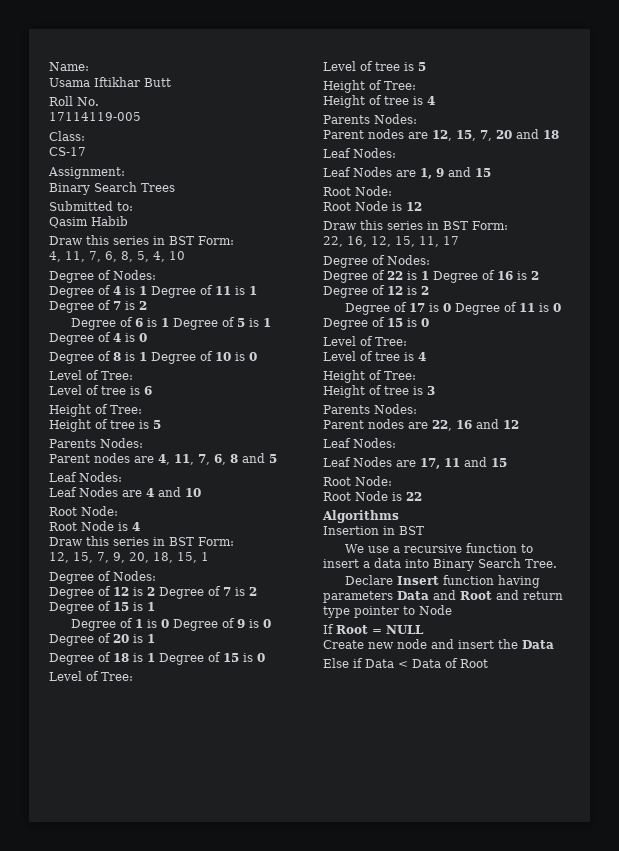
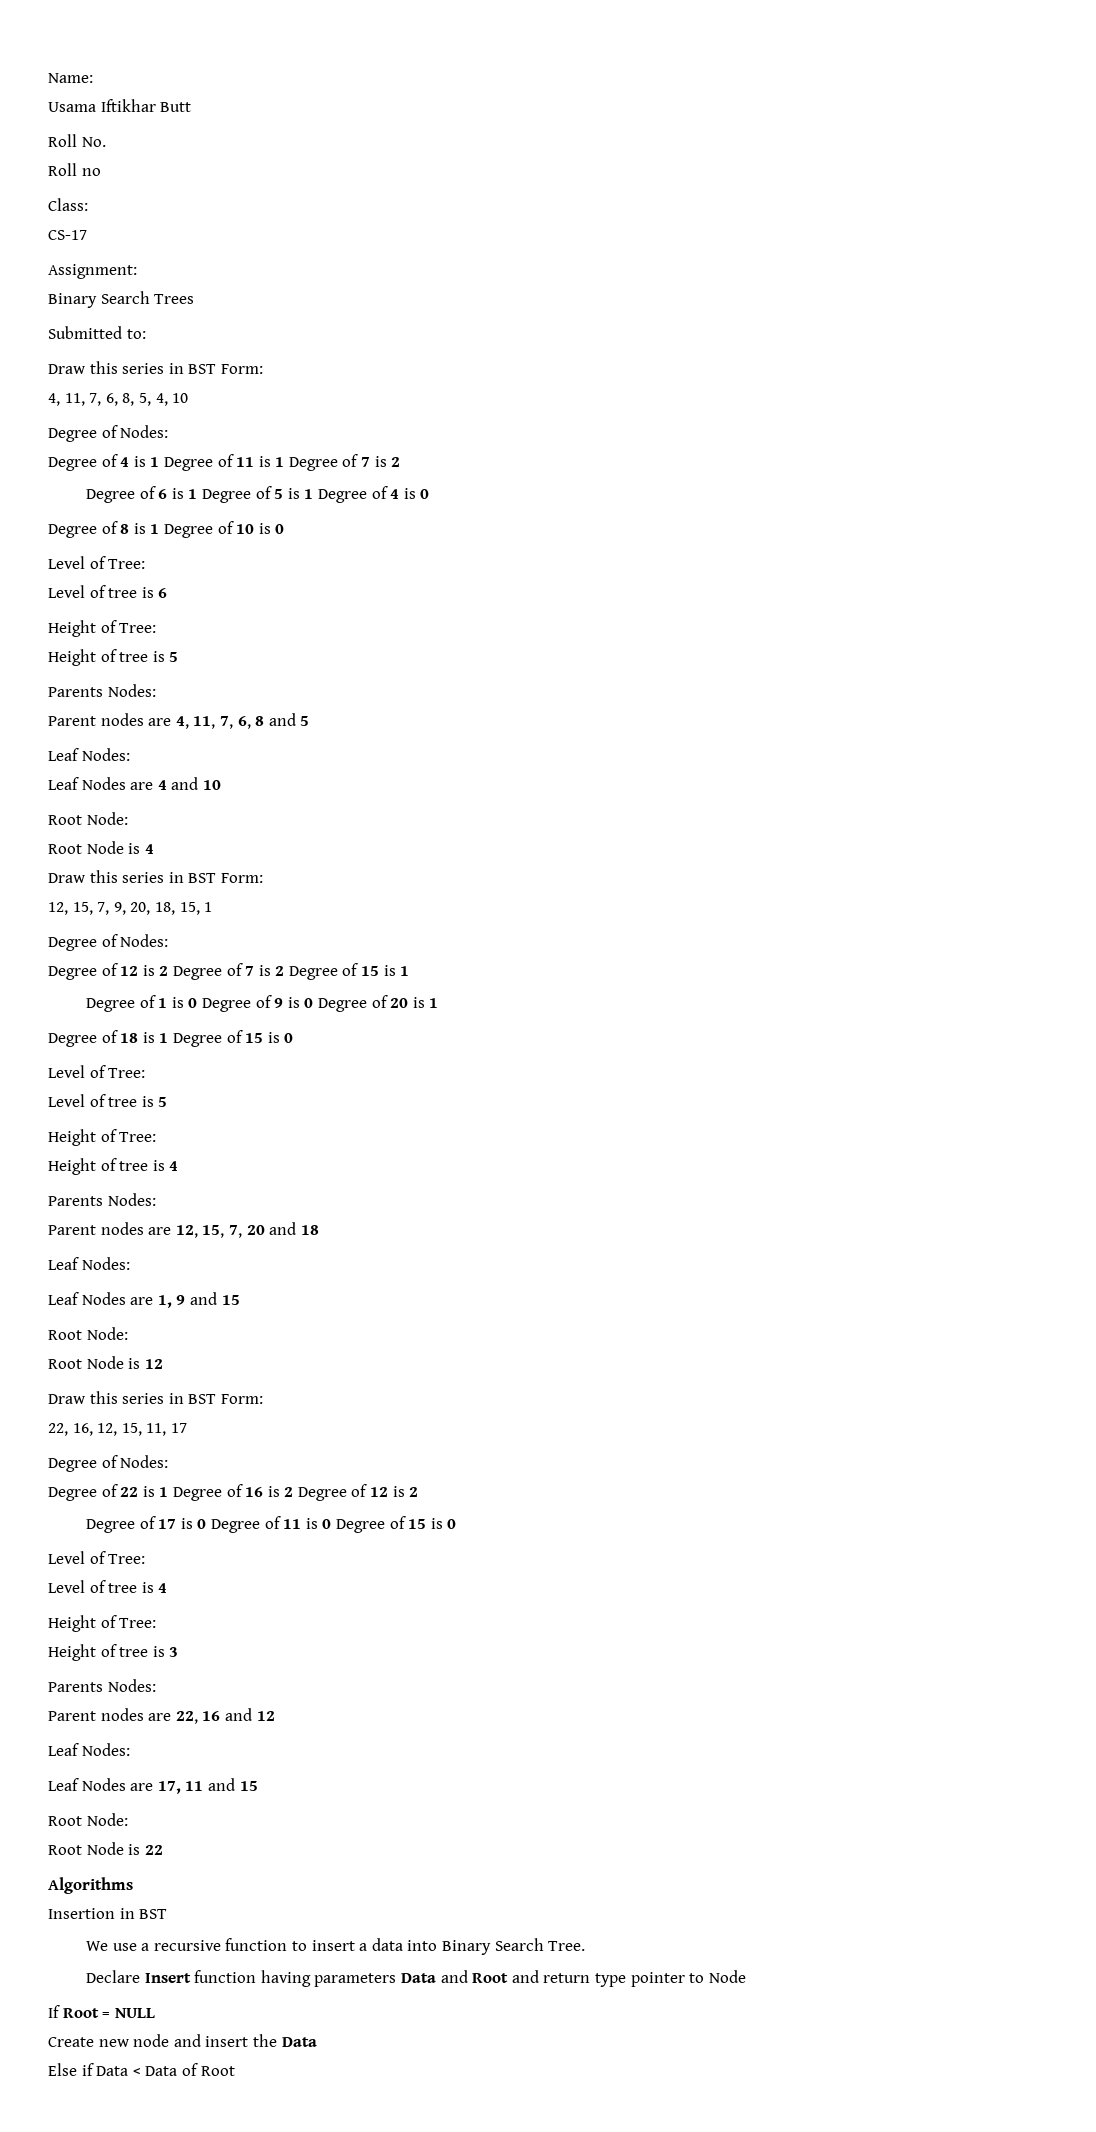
- 17114119-005
+ Roll no
- Qasim Habib

